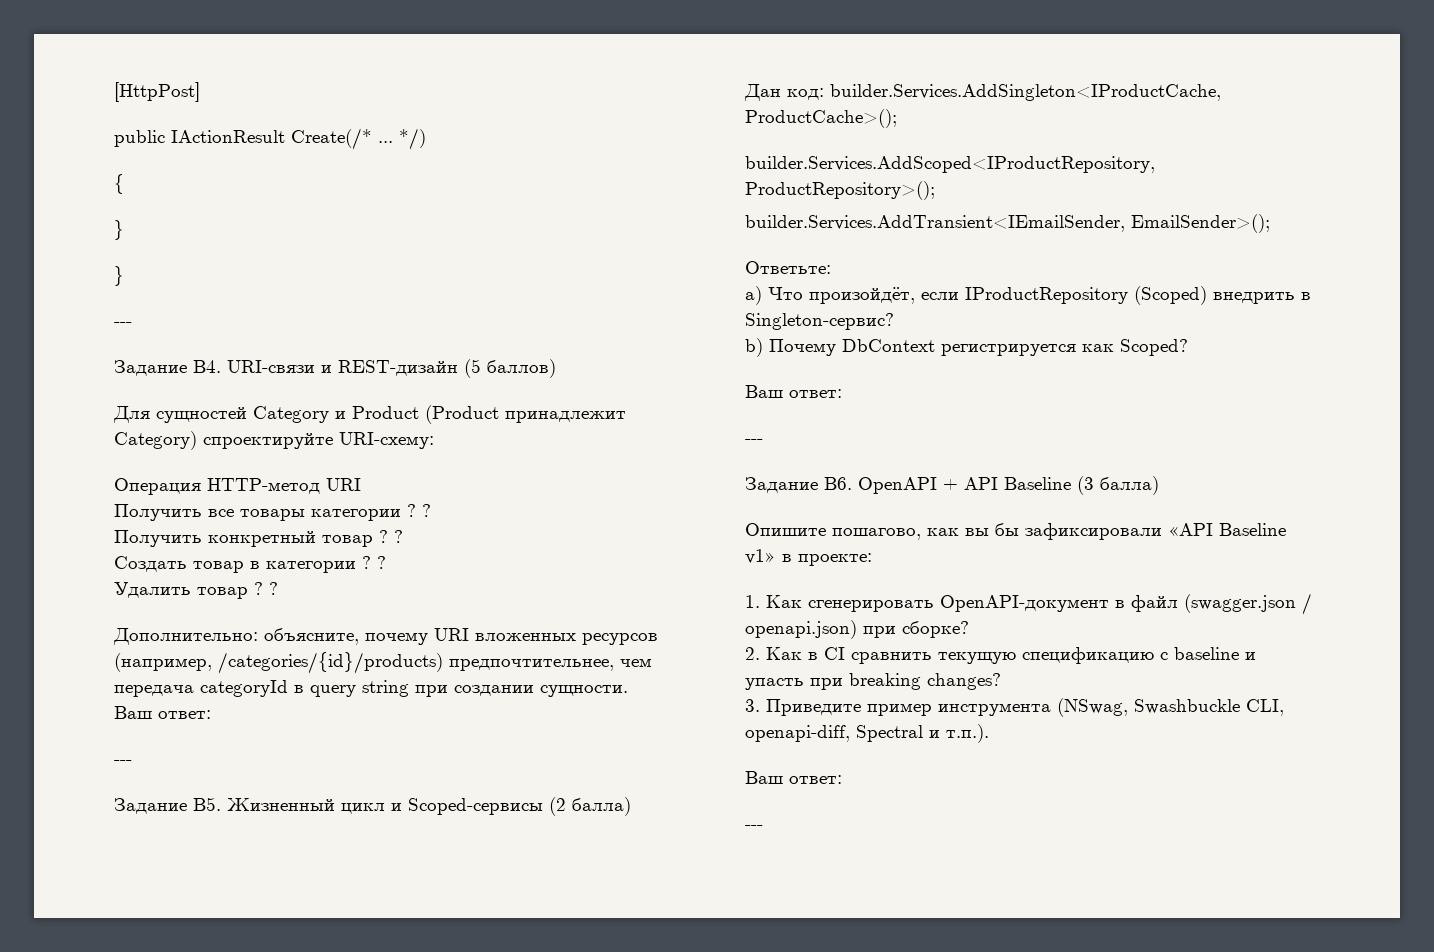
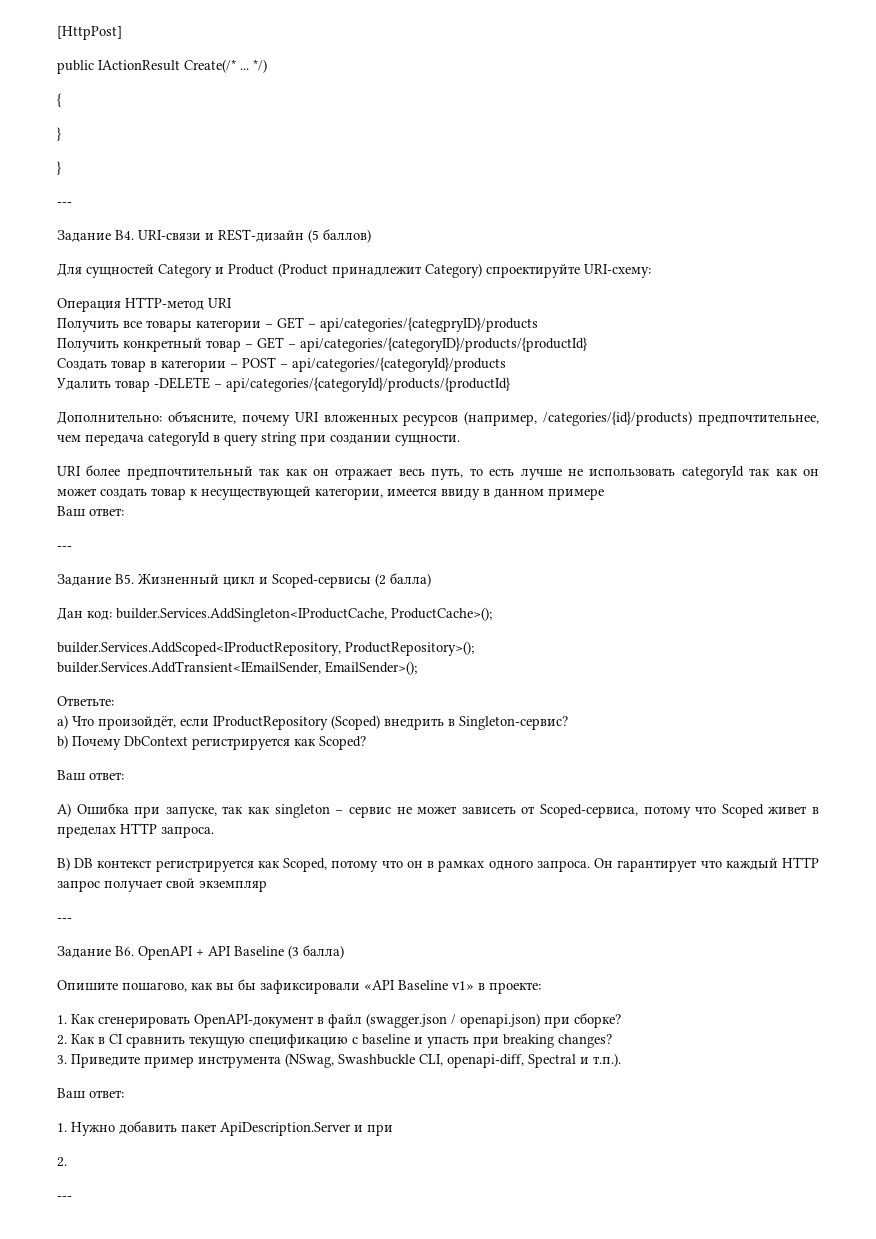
- Получить все товары категории ? ?
+ Получить все товары категории – GET – api/categories/{categpryID}/products
- Получить конкретный товар ? ?
+ Получить конкретный товар – GET – api/categories/{categoryID}/products/{productId}
- Создать товар в категории ? ?
+ Создать товар в категории – POST – api/categories/{categoryId}/products
- Удалить товар ? ?
+ Удалить товар -DELETE – api/categories/{categoryId}/products/{productId}
+ URI более предпочтительный так как он отражает весь путь, то есть лучше не использовать categoryId так как он может создать товар к несуществующей категории, имеется ввиду в данном примере
+ А) Ошибка при запуске, так как singleton – сервис не может зависеть от Scoped-сервиса, потому что Scoped живет в пределах HTTP запроса.
+ B) DB контекст регистрируется как Scoped, потому что он в рамках одного запроса. Он гарантирует что каждый HTTP запрос получает свой экземпляр
+ 1. Нужно добавить пакет ApiDescription.Server и при
+ 2.

